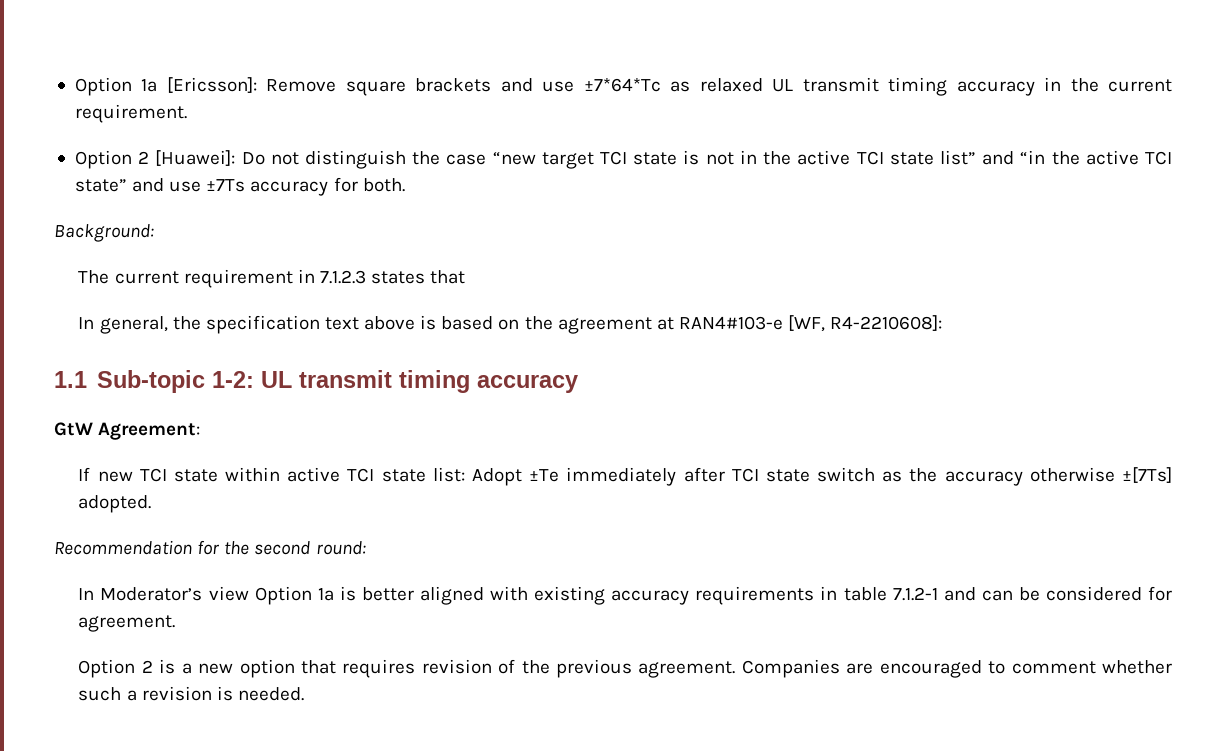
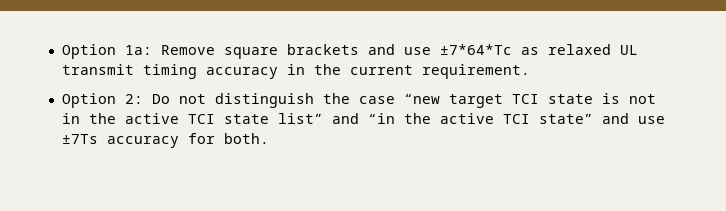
- Option 1a [Ericsson]: Remove square brackets and use ±7*64*Tc as relaxed UL transmit timing accuracy in the current requirement.
+ Option 1a: Remove square brackets and use ±7*64*Tc as relaxed UL transmit timing accuracy in the current requirement.
- Option 2 [Huawei]: Do not distinguish the case “new target TCI state is not in the active TCI state list” and “in the active TCI state” and use ±7Ts accuracy for both.
+ Option 2: Do not distinguish the case “new target TCI state is not in the active TCI state list” and “in the active TCI state” and use ±7Ts accuracy for both.
- Background:
- The current requirement in 7.1.2.3 states that
- In general, the specification text above is based on the agreement at RAN4#103-e [WF, R4-2210608]:
- 1.1 Sub-topic 1-2: UL transmit timing accuracy
- GtW Agreement:
- If new TCI state within active TCI state list: Adopt ±Te immediately after TCI state switch as the accuracy otherwise ±[7Ts] adopted.
- Recommendation for the second round:
- In Moderator’s view Option 1a is better aligned with existing accuracy requirements in table 7.1.2-1 and can be considered for agreement.
- Option 2 is a new option that requires revision of the previous agreement. Companies are encouraged to comment whether such a revision is needed.

